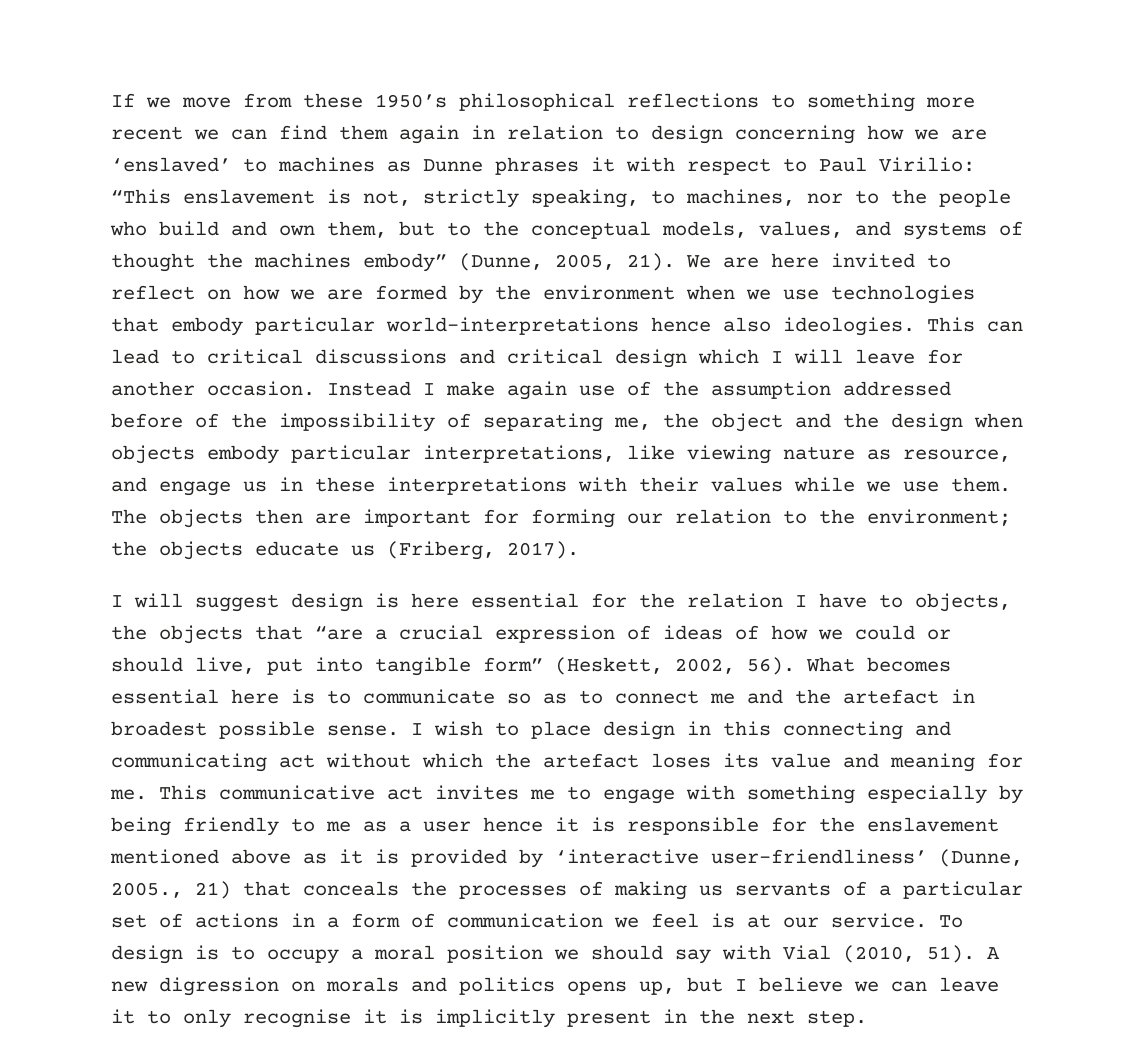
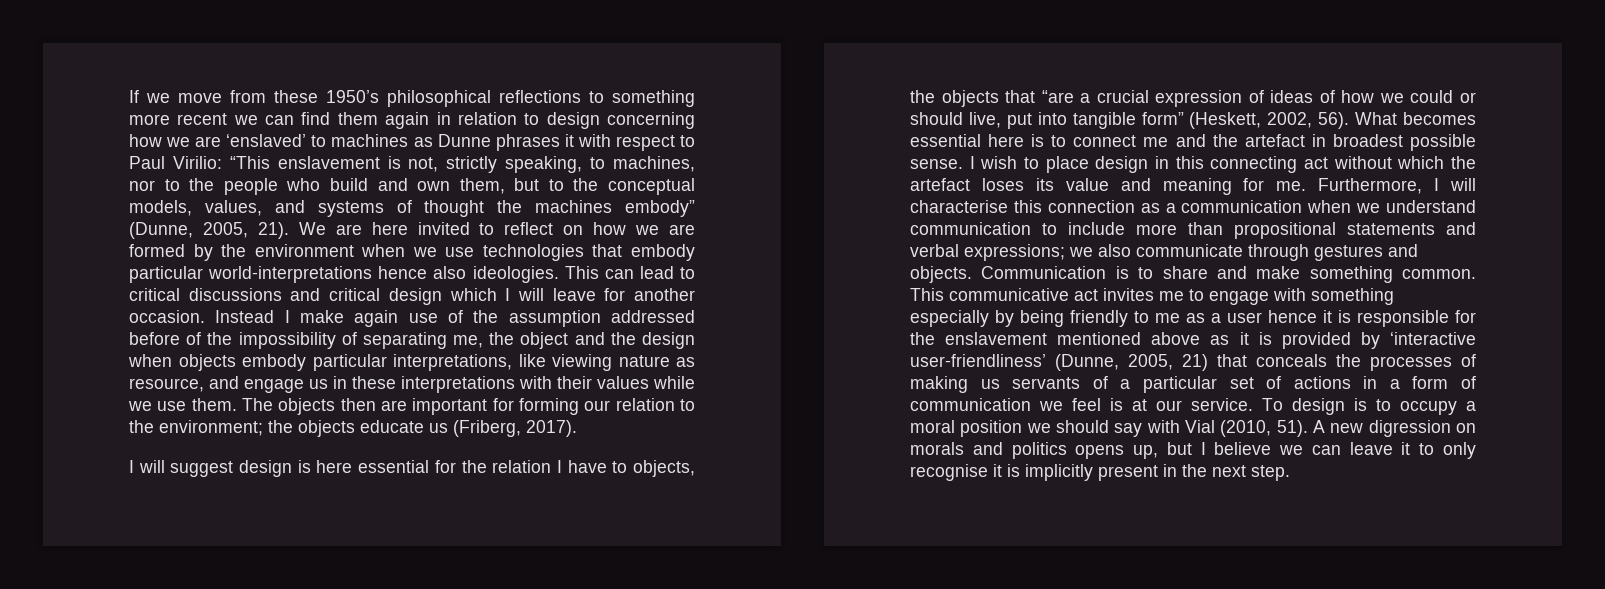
- What becomes essential here is to communicate so as to connect me and the artefact in broadest possible sense.
+ What becomes essential here is to connect me and the artefact in broadest possible sense.
- I wish to place design in this connecting and communicating act without which the artefact loses its value and meaning for me.
+ I wish to place design in this connecting act without which the artefact loses its value and meaning for me.
+ Furthermore, I will characterise this connection as a communication when we understand communication to include more than propositional statements and verbal expressions; we also communicate through gestures and objects. Communication is to share and make something common.
- This communicative act invites me to engage with something especially by being friendly to me as a user hence it is responsible for the enslavement mentioned above as it is provided by ‘interactive user-friendliness’ (Dunne, 2005., 21) that conceals the processes of making us servants of a particular set of actions in a form of communication we feel is at our service.
+ This communicative act invites me to engage with something especially by being friendly to me as a user hence it is responsible for the enslavement mentioned above as it is provided by ‘interactive user-friendliness’ (Dunne, 2005, 21) that conceals the processes of making us servants of a particular set of actions in a form of communication we feel is at our service.

